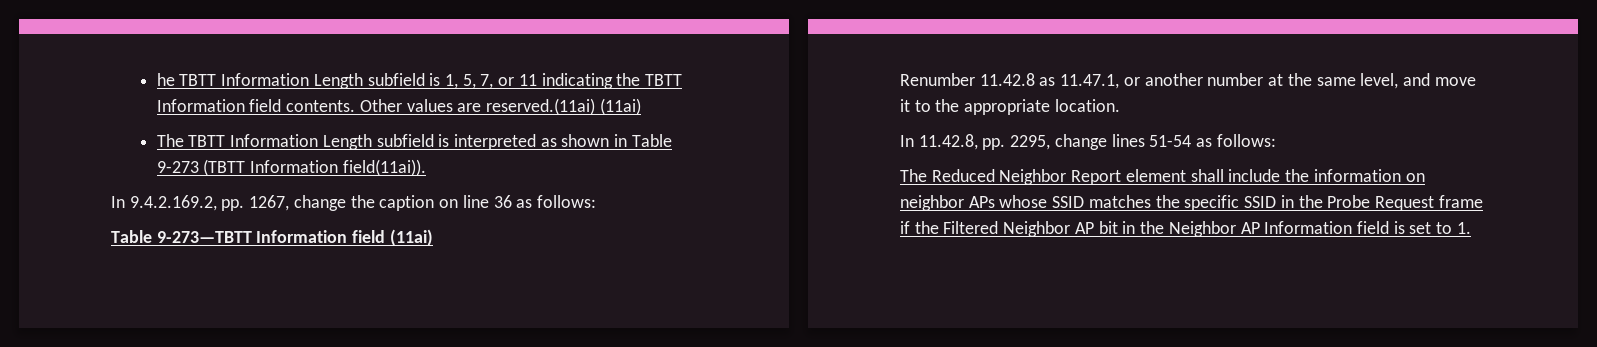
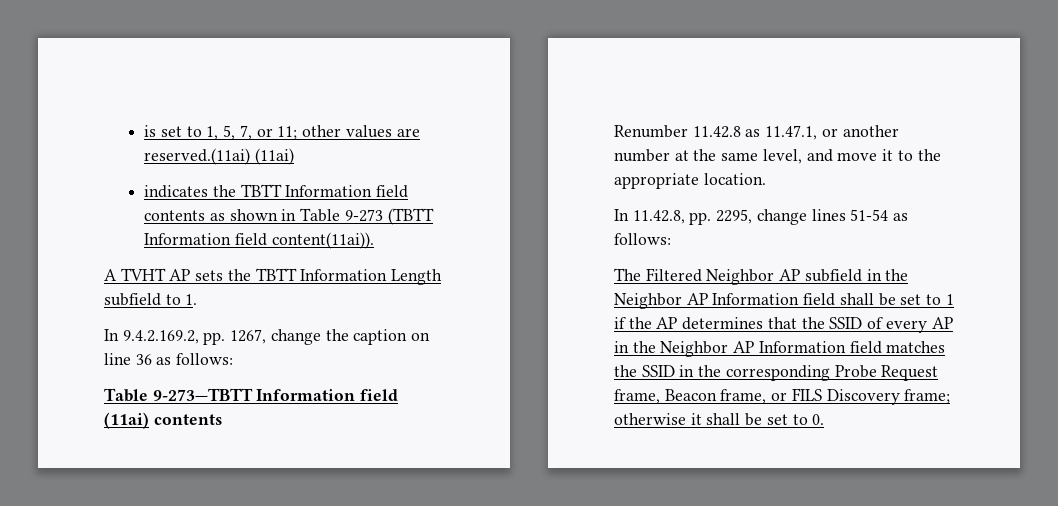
- he TBTT Information Length subfield is 1, 5, 7, or 11 indicating the TBTT Information field contents. Other values are reserved.(11ai) (11ai)
- The TBTT Information Length subfield is interpreted as shown in Table 9-273 (TBTT Information field(11ai)).
+ is set to 1, 5, 7, or 11; other values are reserved.(11ai) (11ai)
+ indicates the TBTT Information field contents as shown in Table 9-273 (TBTT Information field content(11ai)).
+ A TVHT AP sets the TBTT Information Length subfield to 1.
- Table 9-273—TBTT Information field (11ai)
+ Table 9-273—TBTT Information field (11ai) contents
- The Reduced Neighbor Report element shall include the information on neighbor APs whose SSID matches the specific SSID in the Probe Request frame if the Filtered Neighbor AP bit in the Neighbor AP Information field is set to 1.
+ The Filtered Neighbor AP subfield in the Neighbor AP Information field shall be set to 1 if the AP determines that the SSID of every AP in the Neighbor AP Information field matches the SSID in the corresponding Probe Request frame, Beacon frame, or FILS Discovery frame; otherwise it shall be set to 0.

